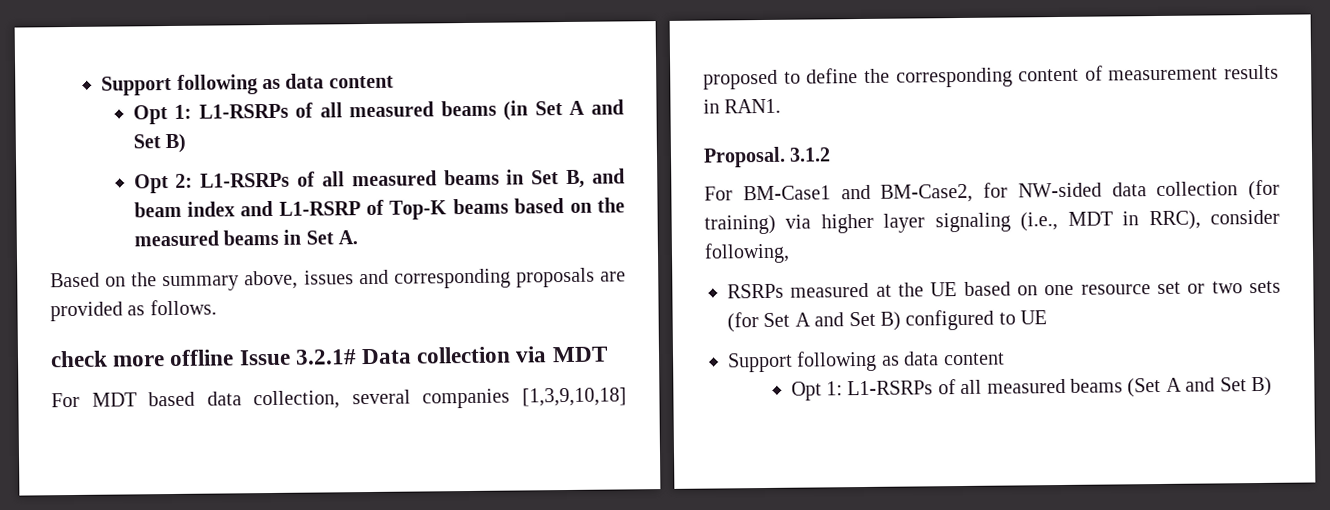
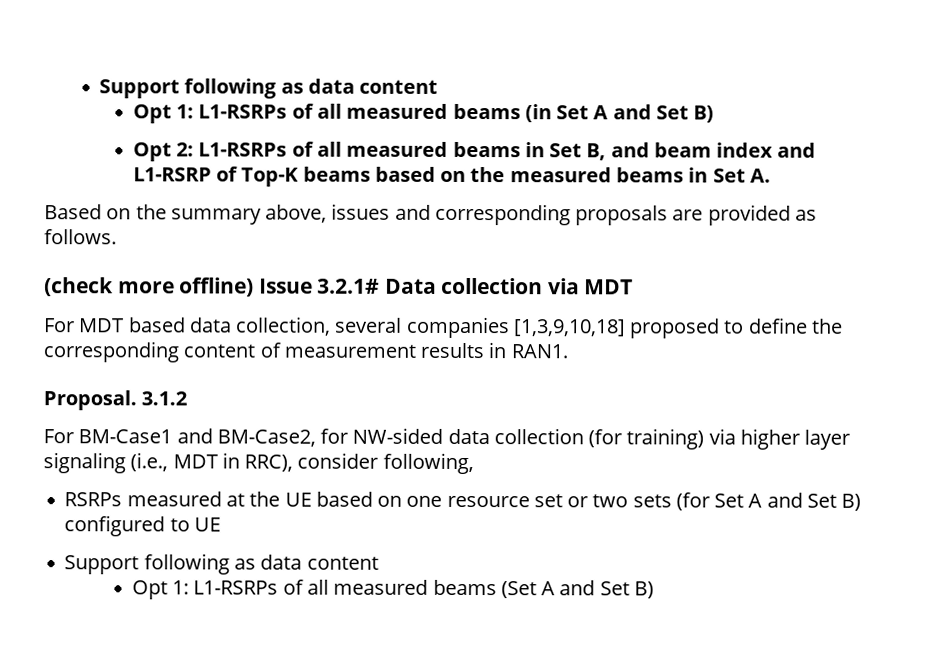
- check more offline Issue 3.2.1# Data collection via MDT
+ (check more offline) Issue 3.2.1# Data collection via MDT

